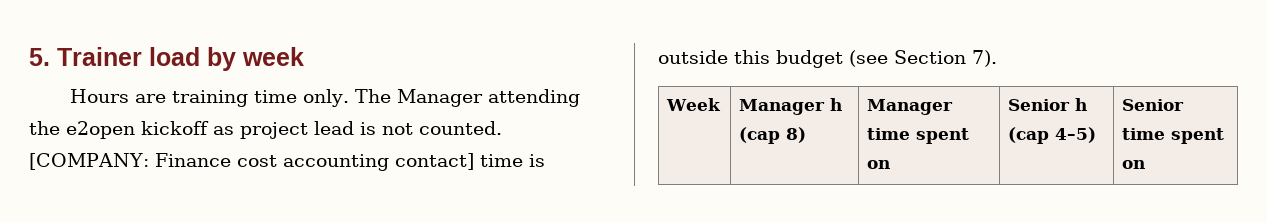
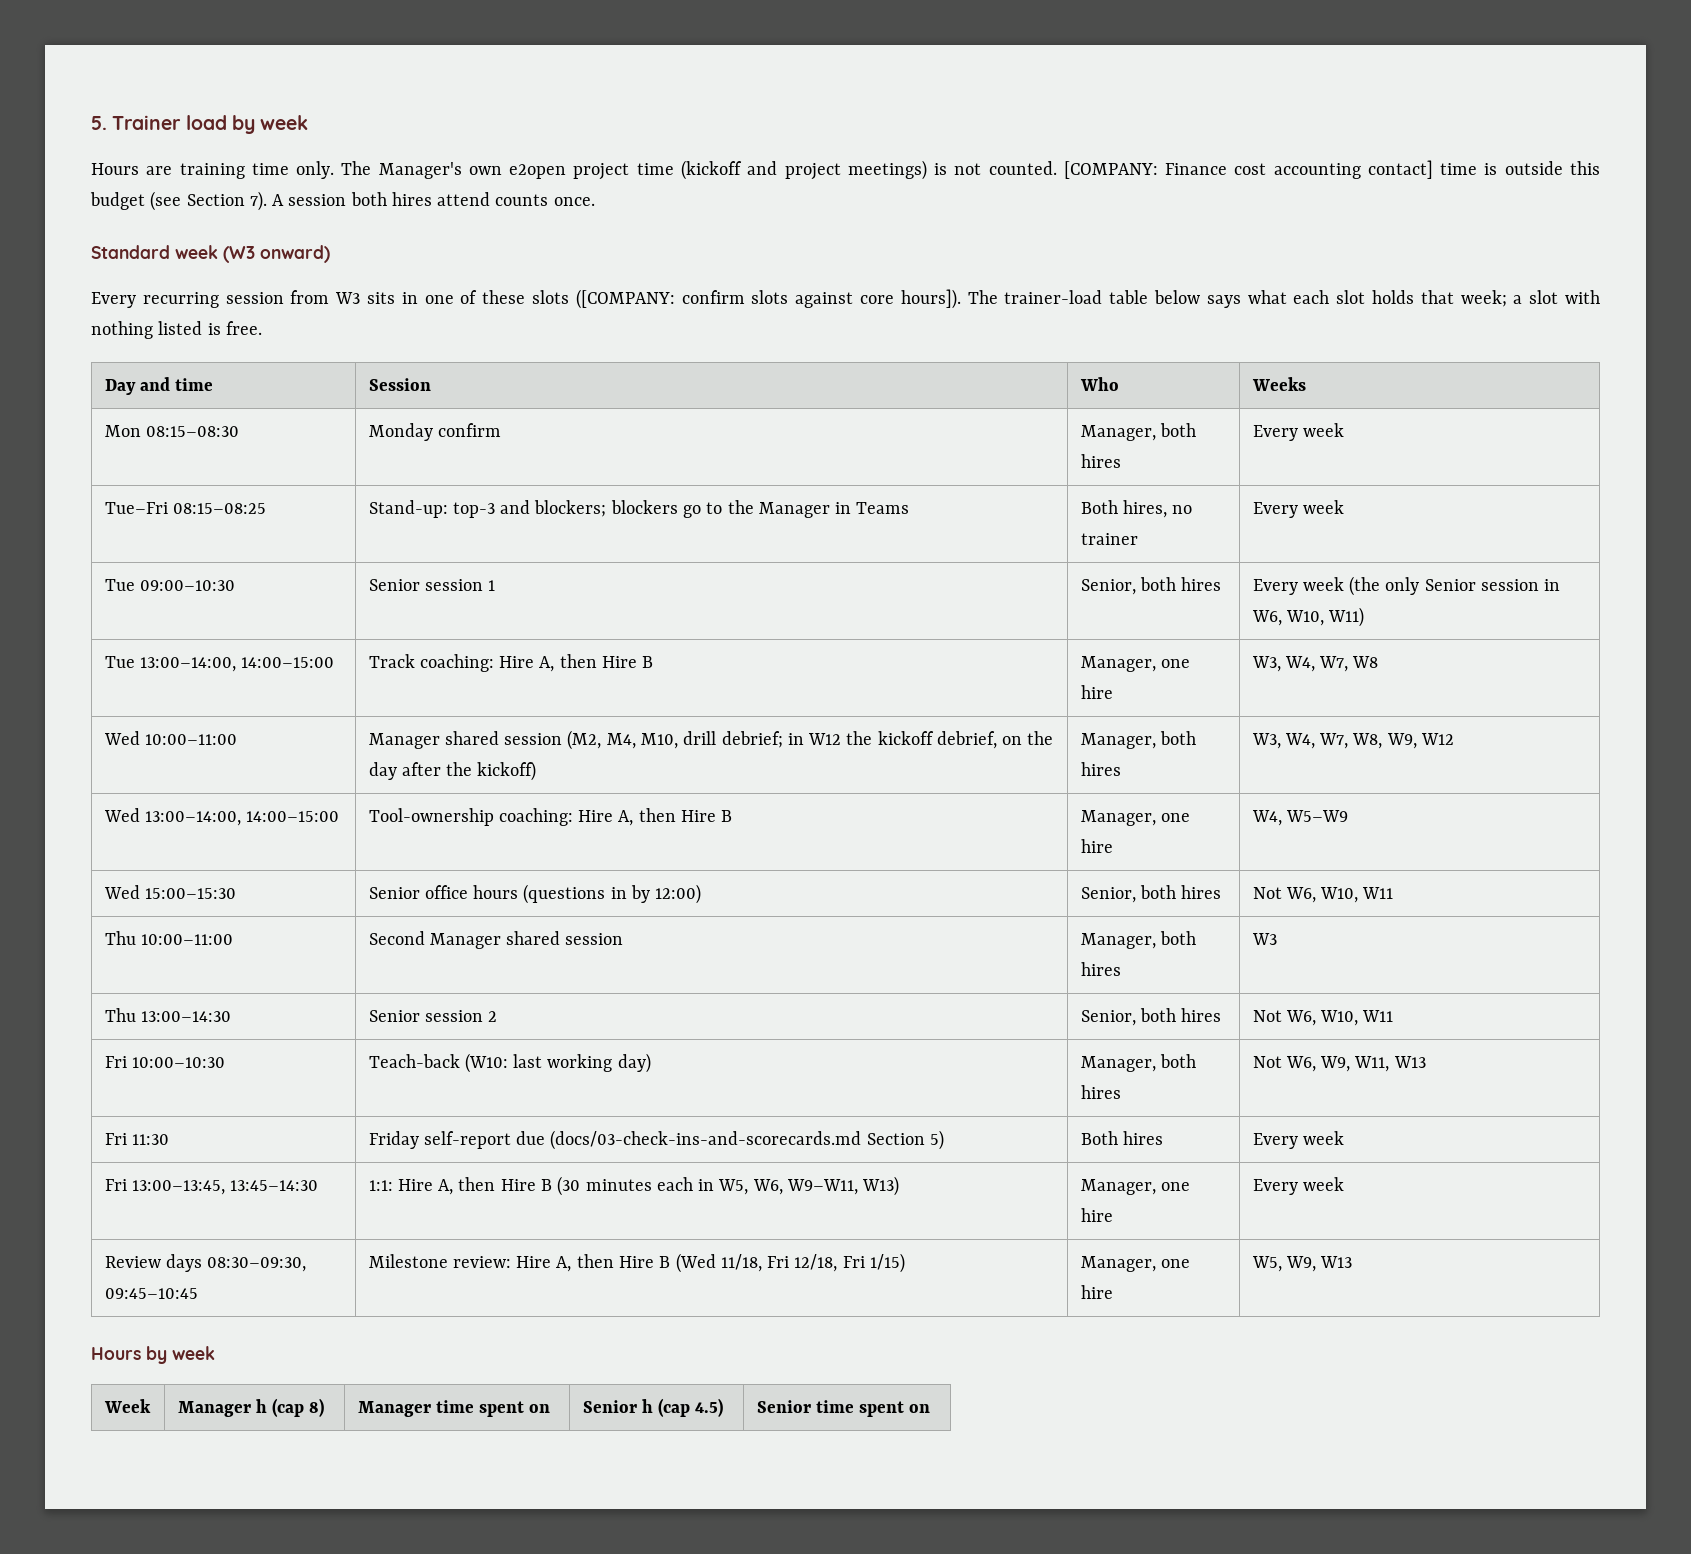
- The Manager attending the e2open kickoff as project lead is not counted.
+ The Manager's own e2open project time (kickoff and project meetings) is not counted.
+ A session both hires attend counts once.
+ Standard week (W3 onward)
+ Every recurring session from W3 sits in one of these slots ([COMPANY: confirm slots against core hours]). The trainer-load table below says what each slot holds that week; a slot with nothing listed is free.
+ Day and time | Session | Who | Weeks
+ Mon 08:15–08:30 | Monday confirm | Manager, both hires | Every week
+ Tue–Fri 08:15–08:25 | Stand-up: top-3 and blockers; blockers go to the Manager in Teams | Both hires, no trainer | Every week
+ Tue 09:00–10:30 | Senior session 1 | Senior, both hires | Every week (the only Senior session in W6, W10, W11)
+ Tue 13:00–14:00, 14:00–15:00 | Track coaching: Hire A, then Hire B | Manager, one hire | W3, W4, W7, W8
+ Wed 10:00–11:00 | Manager shared session (M2, M4, M10, drill debrief; in W12 the kickoff debrief, on the day after the kickoff) | Manager, both hires | W3, W4, W7, W8, W9, W12
+ Wed 13:00–14:00, 14:00–15:00 | Tool-ownership coaching: Hire A, then Hire B | Manager, one hire | W4, W5–W9
+ Wed 15:00–15:30 | Senior office hours (questions in by 12:00) | Senior, both hires | Not W6, W10, W11
+ Thu 10:00–11:00 | Second Manager shared session | Manager, both hires | W3
+ Thu 13:00–14:30 | Senior session 2 | Senior, both hires | Not W6, W10, W11
+ Fri 10:00–10:30 | Teach-back (W10: last working day) | Manager, both hires | Not W6, W9, W11, W13
+ Fri 11:30 | Friday self-report due (docs/03-check-ins-and-scorecards.md Section 5) | Both hires | Every week
+ Fri 13:00–13:45, 13:45–14:30 | 1:1: Hire A, then Hire B (30 minutes each in W5, W6, W9–W11, W13) | Manager, one hire | Every week
+ Review days 08:30–09:30, 09:45–10:45 | Milestone review: Hire A, then Hire B (Wed 11/18, Fri 12/18, Fri 1/15) | Manager, one hire | W5, W9, W13
+ Hours by week
- Week | Manager h (cap 8) | Manager time spent on | Senior h (cap 4–5) | Senior time spent on
+ Week | Manager h (cap 8) | Manager time spent on | Senior h (cap 4.5) | Senior time spent on

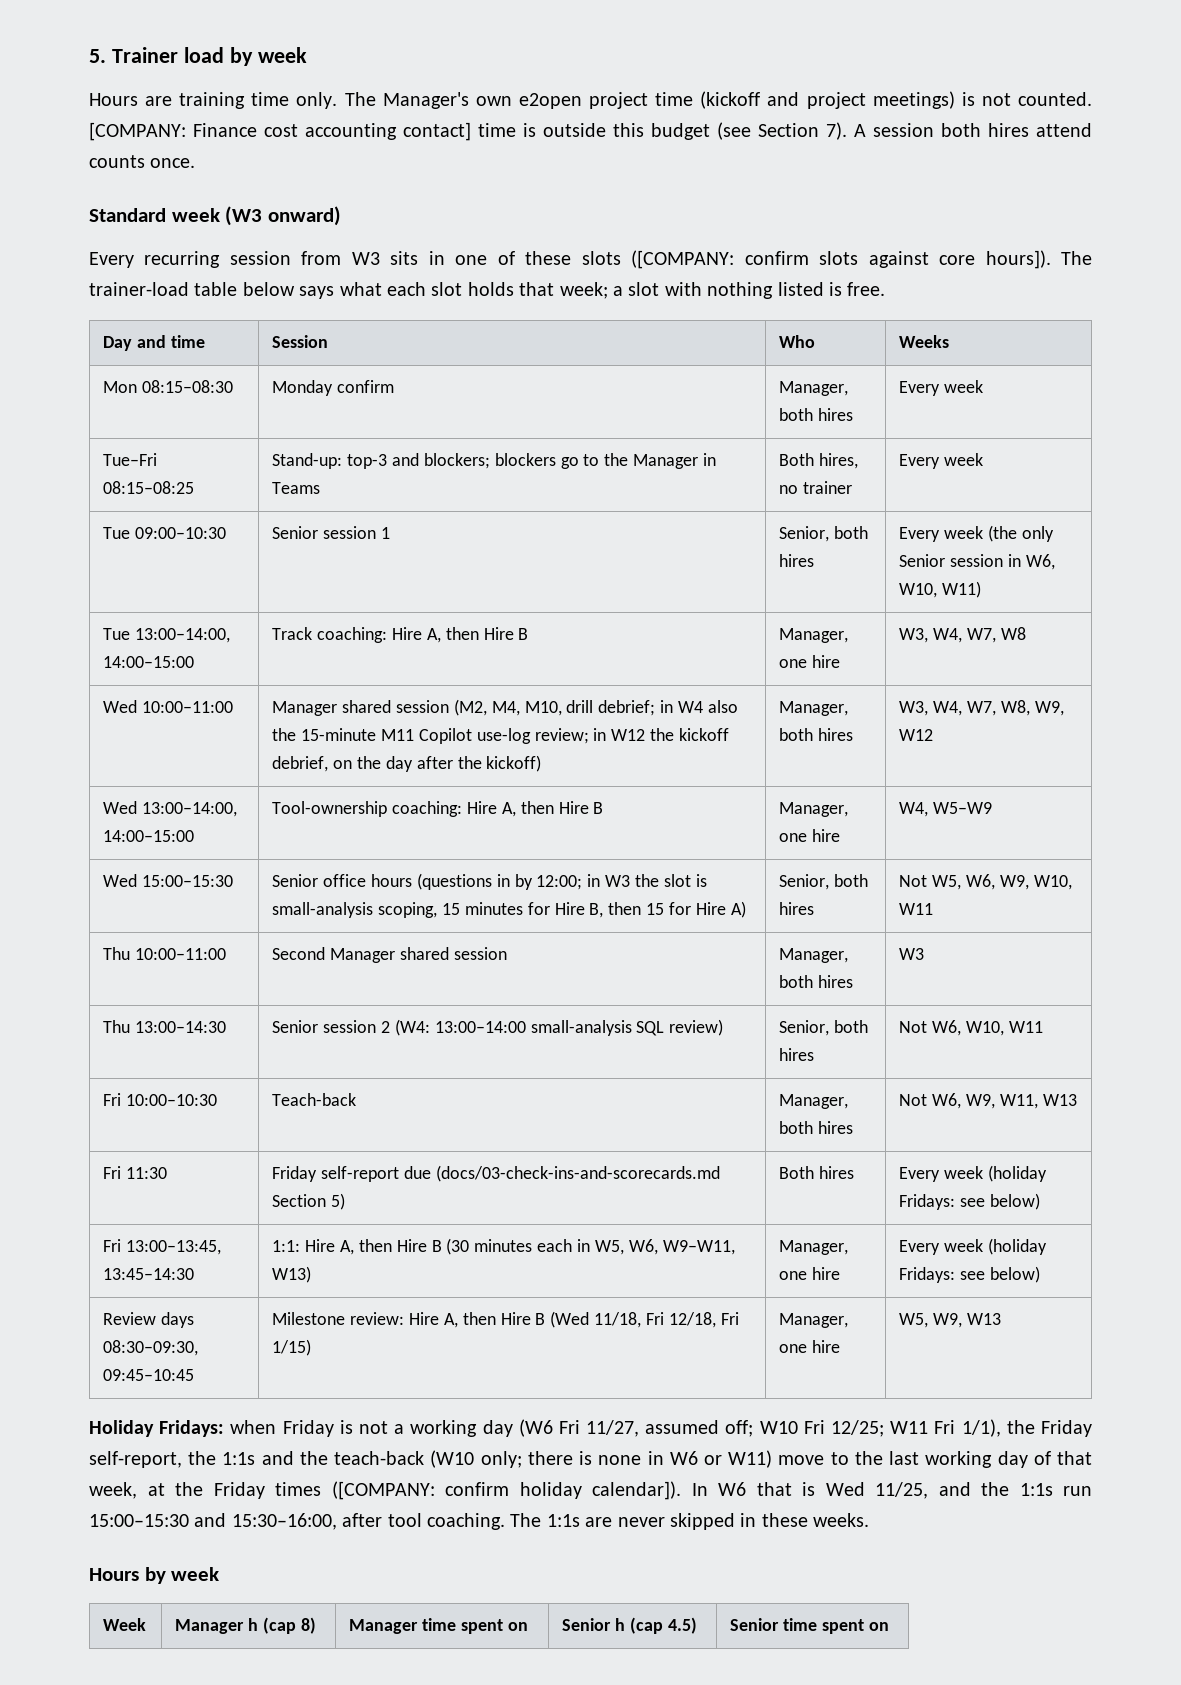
- Wed 10:00–11:00 | Manager shared session (M2, M4, M10, drill debrief; in W12 the kickoff debrief, on the day after the kickoff) | Manager, both hires | W3, W4, W7, W8, W9, W12
+ Wed 10:00–11:00 | Manager shared session (M2, M4, M10, drill debrief; in W4 also the 15-minute M11 Copilot use-log review; in W12 the kickoff debrief, on the day after the kickoff) | Manager, both hires | W3, W4, W7, W8, W9, W12
- Wed 15:00–15:30 | Senior office hours (questions in by 12:00) | Senior, both hires | Not W6, W10, W11
+ Wed 15:00–15:30 | Senior office hours (questions in by 12:00; in W3 the slot is small-analysis scoping, 15 minutes for Hire B, then 15 for Hire A) | Senior, both hires | Not W5, W6, W9, W10, W11
- Thu 13:00–14:30 | Senior session 2 | Senior, both hires | Not W6, W10, W11
+ Thu 13:00–14:30 | Senior session 2 (W4: 13:00–14:00 small-analysis SQL review) | Senior, both hires | Not W6, W10, W11
- Fri 10:00–10:30 | Teach-back (W10: last working day) | Manager, both hires | Not W6, W9, W11, W13
+ Fri 10:00–10:30 | Teach-back | Manager, both hires | Not W6, W9, W11, W13
- Fri 11:30 | Friday self-report due (docs/03-check-ins-and-scorecards.md Section 5) | Both hires | Every week
+ Fri 11:30 | Friday self-report due (docs/03-check-ins-and-scorecards.md Section 5) | Both hires | Every week (holiday Fridays: see below)
- Fri 13:00–13:45, 13:45–14:30 | 1:1: Hire A, then Hire B (30 minutes each in W5, W6, W9–W11, W13) | Manager, one hire | Every week
+ Fri 13:00–13:45, 13:45–14:30 | 1:1: Hire A, then Hire B (30 minutes each in W5, W6, W9–W11, W13) | Manager, one hire | Every week (holiday Fridays: see below)
+ Holiday Fridays: when Friday is not a working day (W6 Fri 11/27, assumed off; W10 Fri 12/25; W11 Fri 1/1), the Friday self-report, the 1:1s and the teach-back (W10 only; there is none in W6 or W11) move to the last working day of that week, at the Friday times ([COMPANY: confirm holiday calendar]). In W6 that is Wed 11/25, and the 1:1s run 15:00–15:30 and 15:30–16:00, after tool coaching. The 1:1s are never skipped in these weeks.

